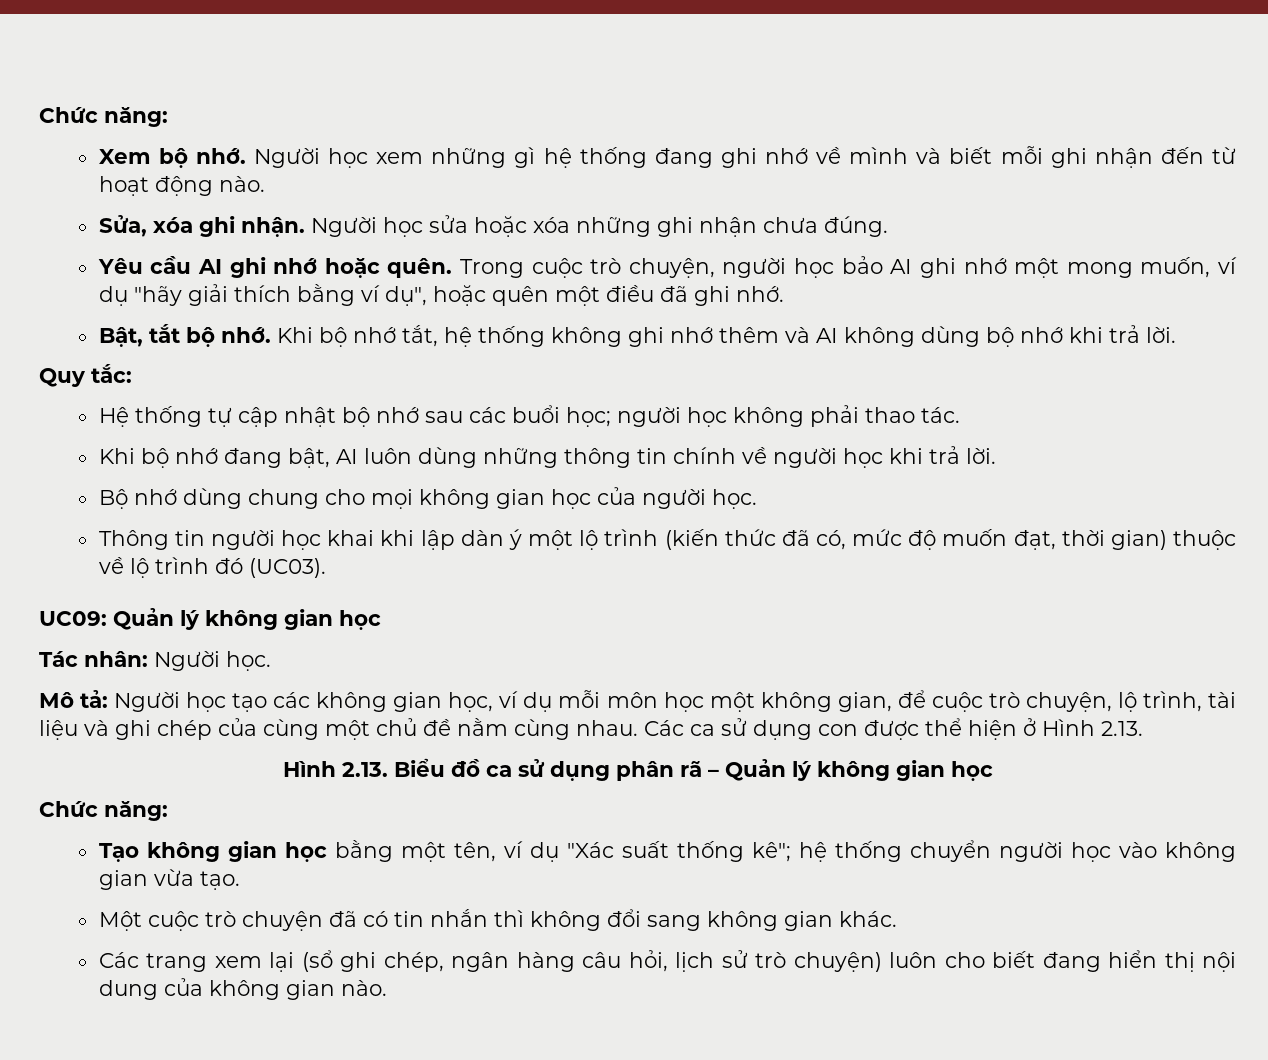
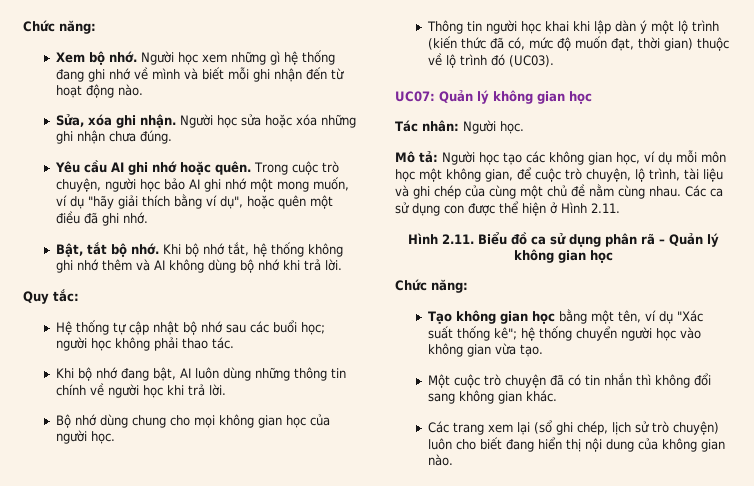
- UC09: Quản lý không gian học
+ UC07: Quản lý không gian học
- Các ca sử dụng con được thể hiện ở Hình 2.13.
- Hình 2.13. Biểu đồ ca sử dụng phân rã – Quản lý không gian học
+ Các ca sử dụng con được thể hiện ở Hình 2.11.
+ Hình 2.11. Biểu đồ ca sử dụng phân rã – Quản lý không gian học
- Các trang xem lại (sổ ghi chép, ngân hàng câu hỏi, lịch sử trò chuyện) luôn cho biết đang hiển thị nội dung của không gian nào.
+ Các trang xem lại (sổ ghi chép, lịch sử trò chuyện) luôn cho biết đang hiển thị nội dung của không gian nào.

